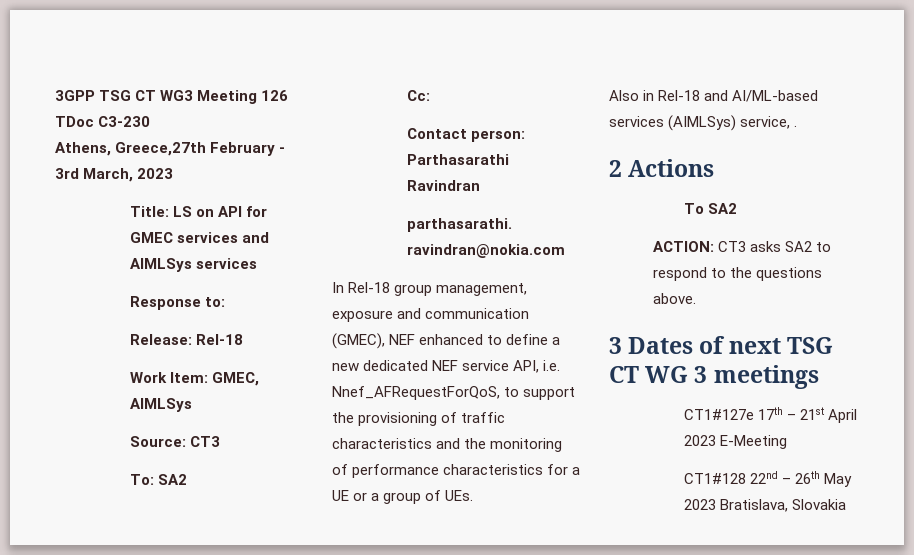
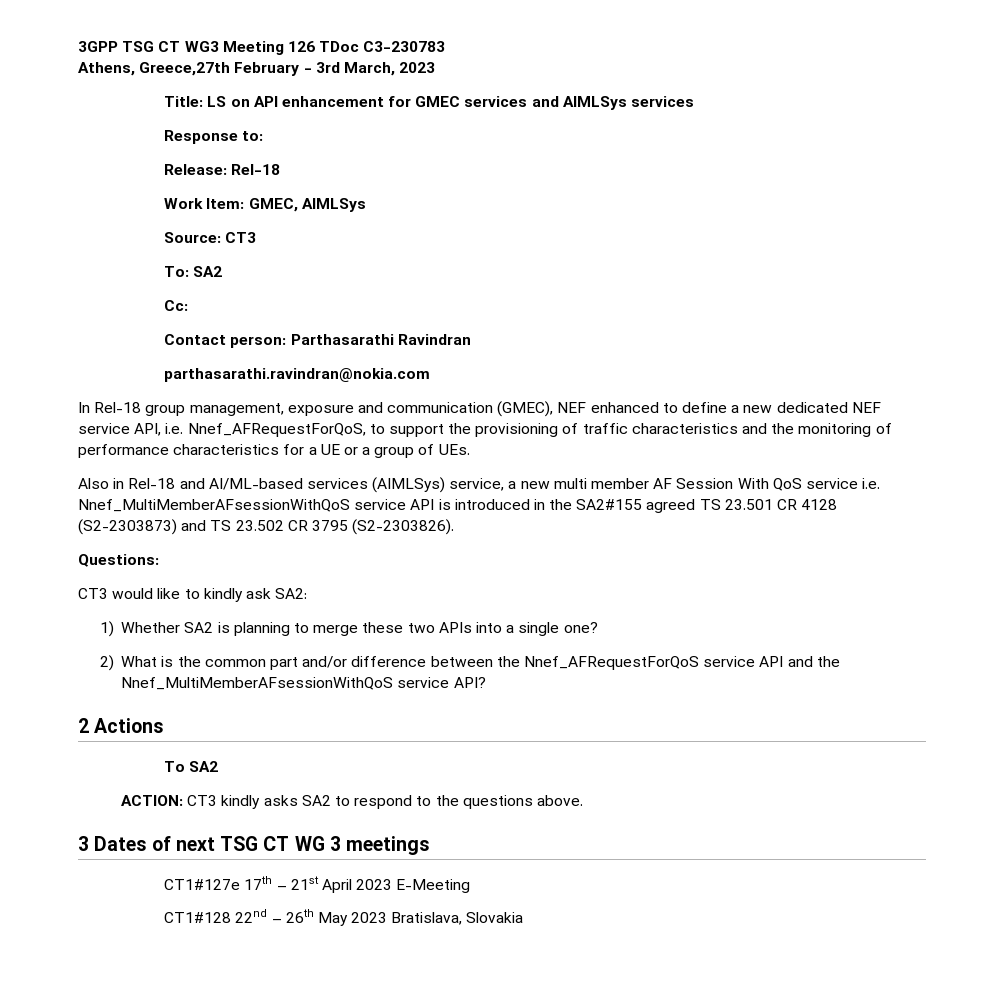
- 3GPP TSG CT WG3 Meeting 126 TDoc C3-230
+ 3GPP TSG CT WG3 Meeting 126 TDoc C3-230783
- Title: LS on API for GMEC services and AIMLSys services
+ Title: LS on API enhancement for GMEC services and AIMLSys services
- Also in Rel-18 and AI/ML-based services (AIMLSys) service, .
+ Also in Rel-18 and AI/ML-based services (AIMLSys) service, a new multi member AF Session With QoS service i.e. Nnef_MultiMemberAFsessionWithQoS service API is introduced in the SA2#155 agreed TS 23.501 CR 4128 (S2-2303873) and TS 23.502 CR 3795 (S2-2303826).
+ Questions:
+ CT3 would like to kindly ask SA2:
+ 1) Whether SA2 is planning to merge these two APIs into a single one?
+ 2) What is the common part and/or difference between the Nnef_AFRequestForQoS service API and the Nnef_MultiMemberAFsessionWithQoS service API?
- ACTION: CT3 asks SA2 to respond to the questions above.
+ ACTION: CT3 kindly asks SA2 to respond to the questions above.

